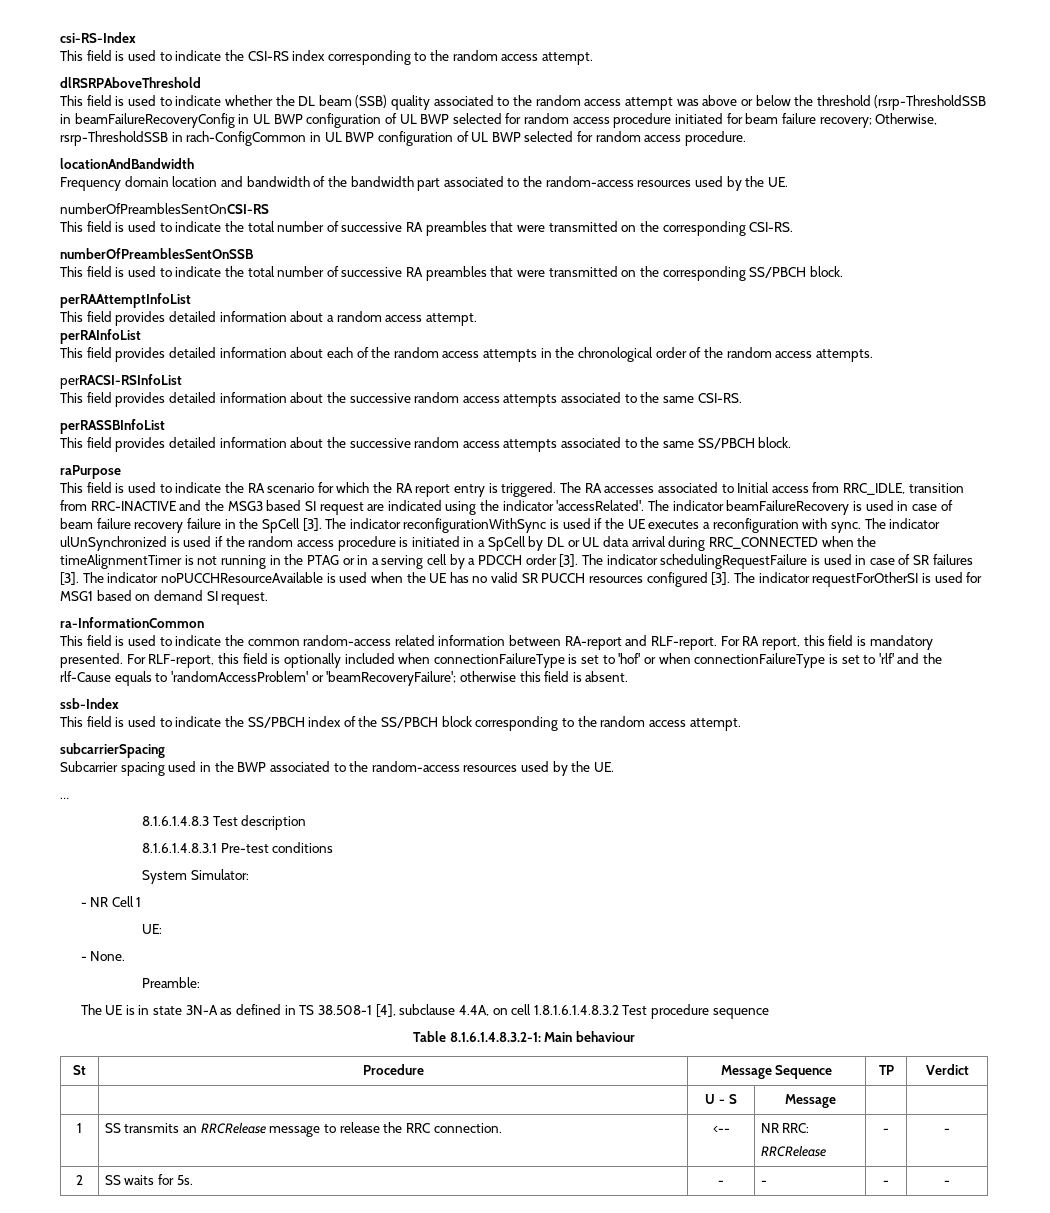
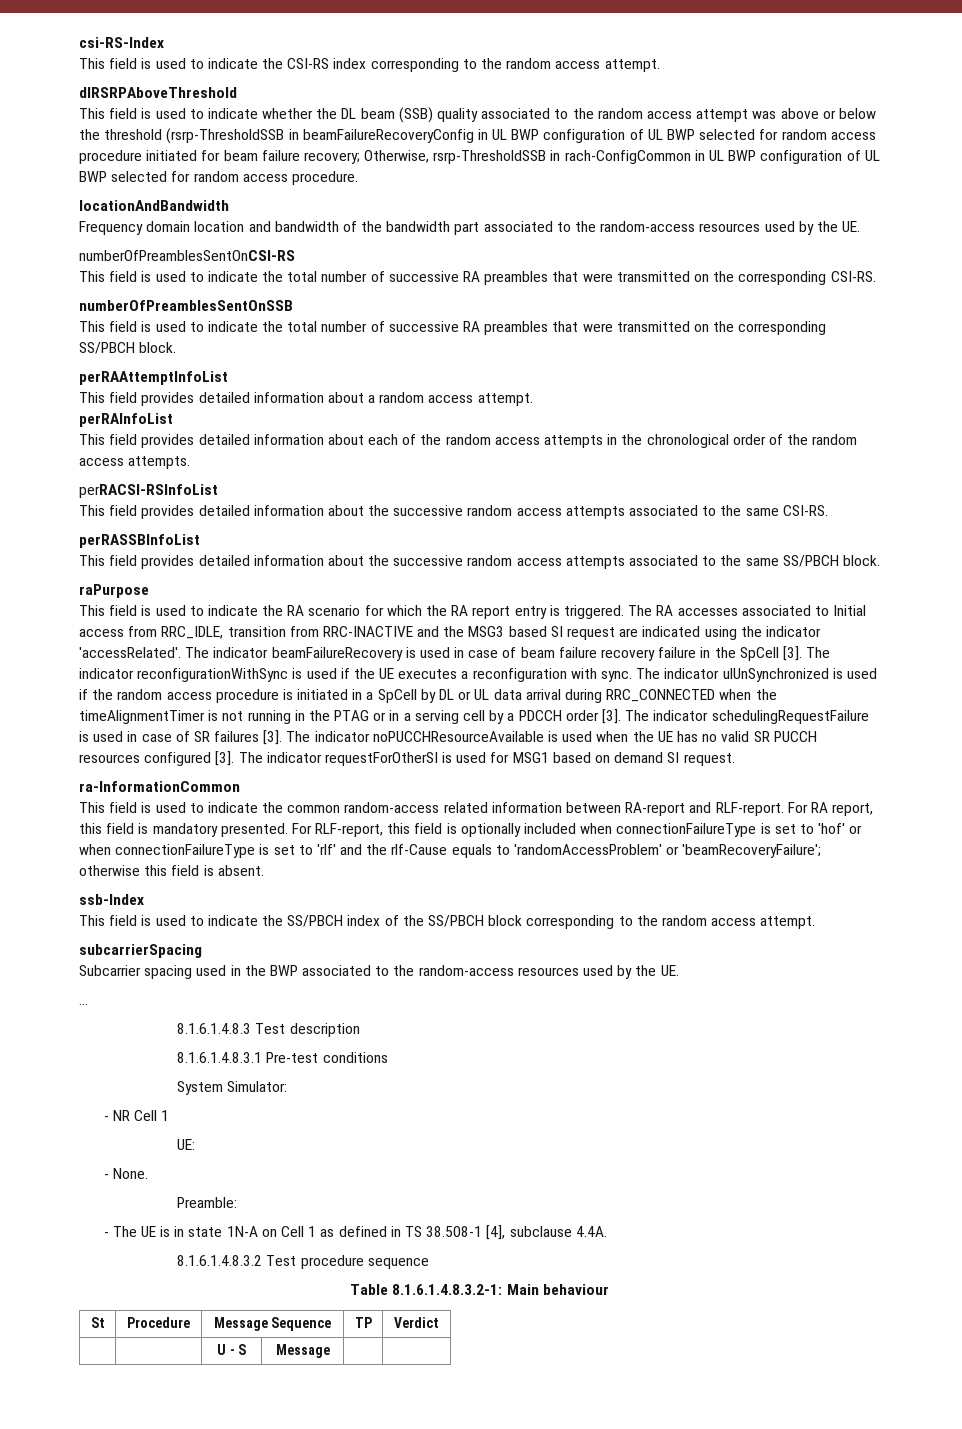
- The UE is in state 3N-A as defined in TS 38.508-1 [4], subclause 4.4A, on cell 1.8.1.6.1.4.8.3.2 Test procedure sequence
+ - The UE is in state 1N-A on Cell 1 as defined in TS 38.508-1 [4], subclause 4.4A.
+ 8.1.6.1.4.8.3.2 Test procedure sequence
- 1 | SS transmits an RRCRelease message to release the RRC connection. | <-- | NR RRC:
- RRCRelease | - | -
- 2 | SS waits for 5s. | - | - | - | -

